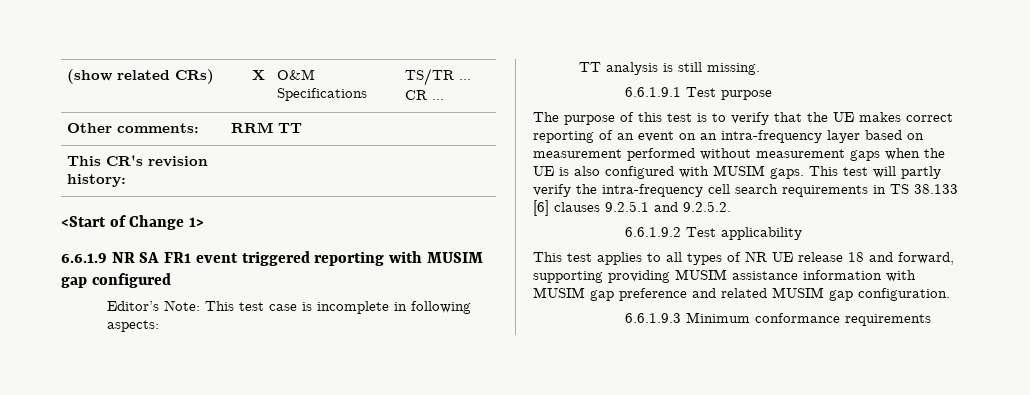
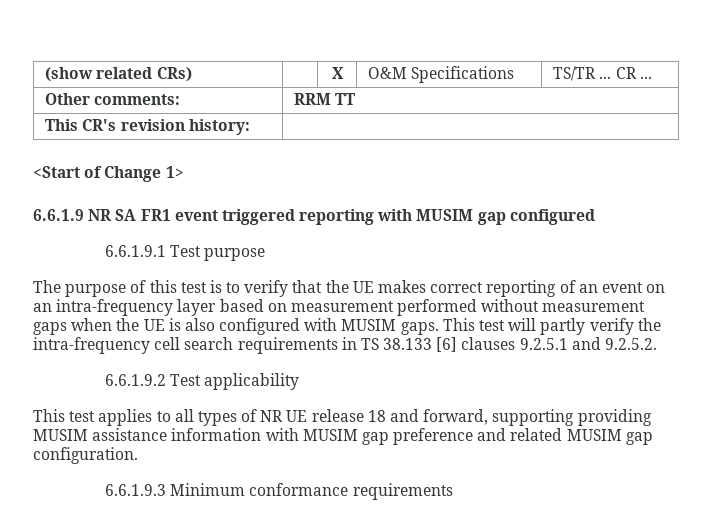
- Editor’s Note: This test case is incomplete in following aspects:
- TT analysis is still missing.

